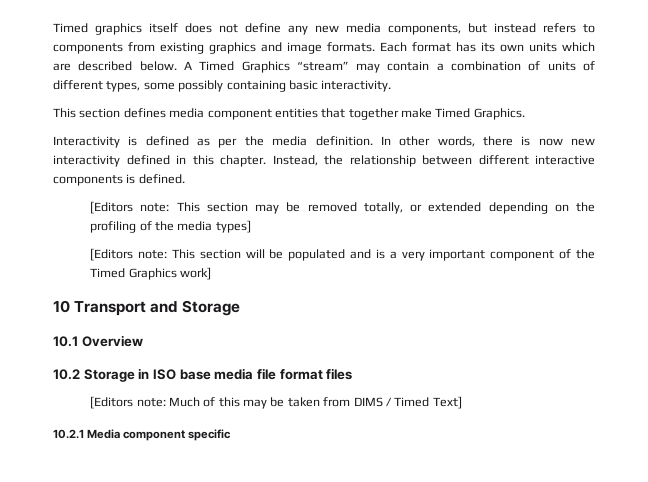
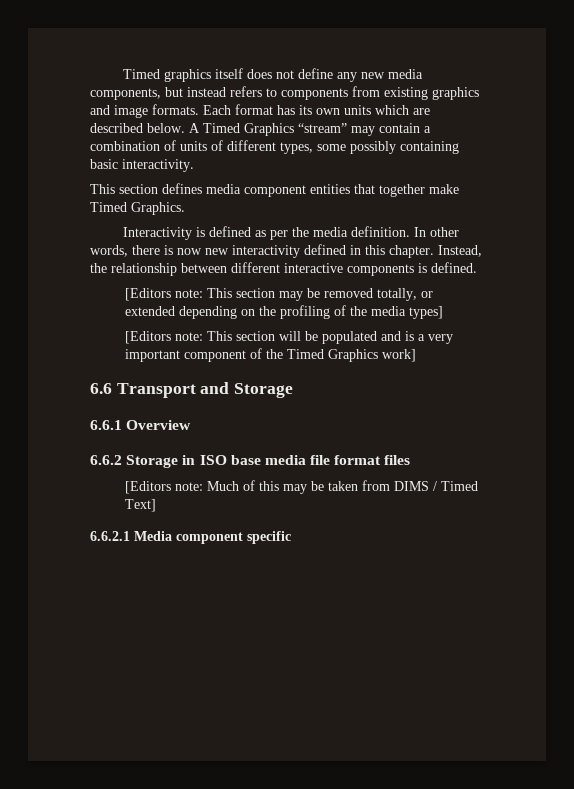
- 10 Transport and Storage
+ 6.6 Transport and Storage
- 10.1 Overview
+ 6.6.1 Overview
- 10.2 Storage in ISO base media file format files
+ 6.6.2 Storage in ISO base media file format files
- 10.2.1 Media component specific
+ 6.6.2.1 Media component specific

